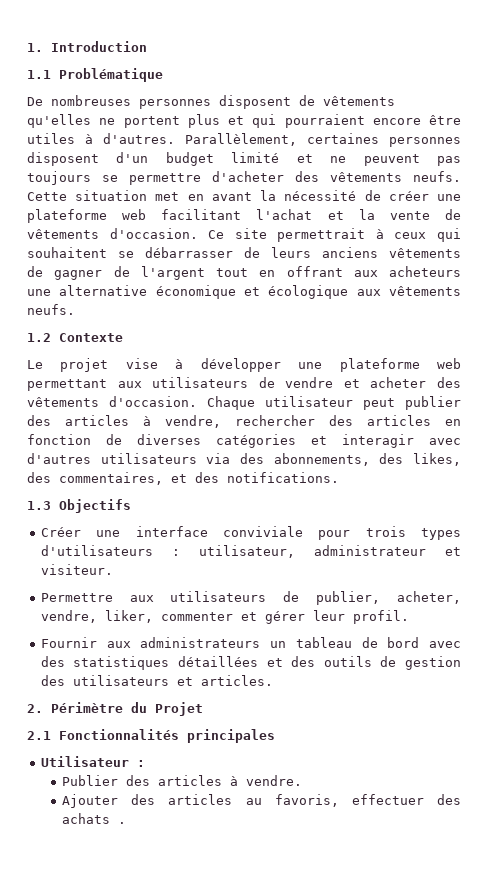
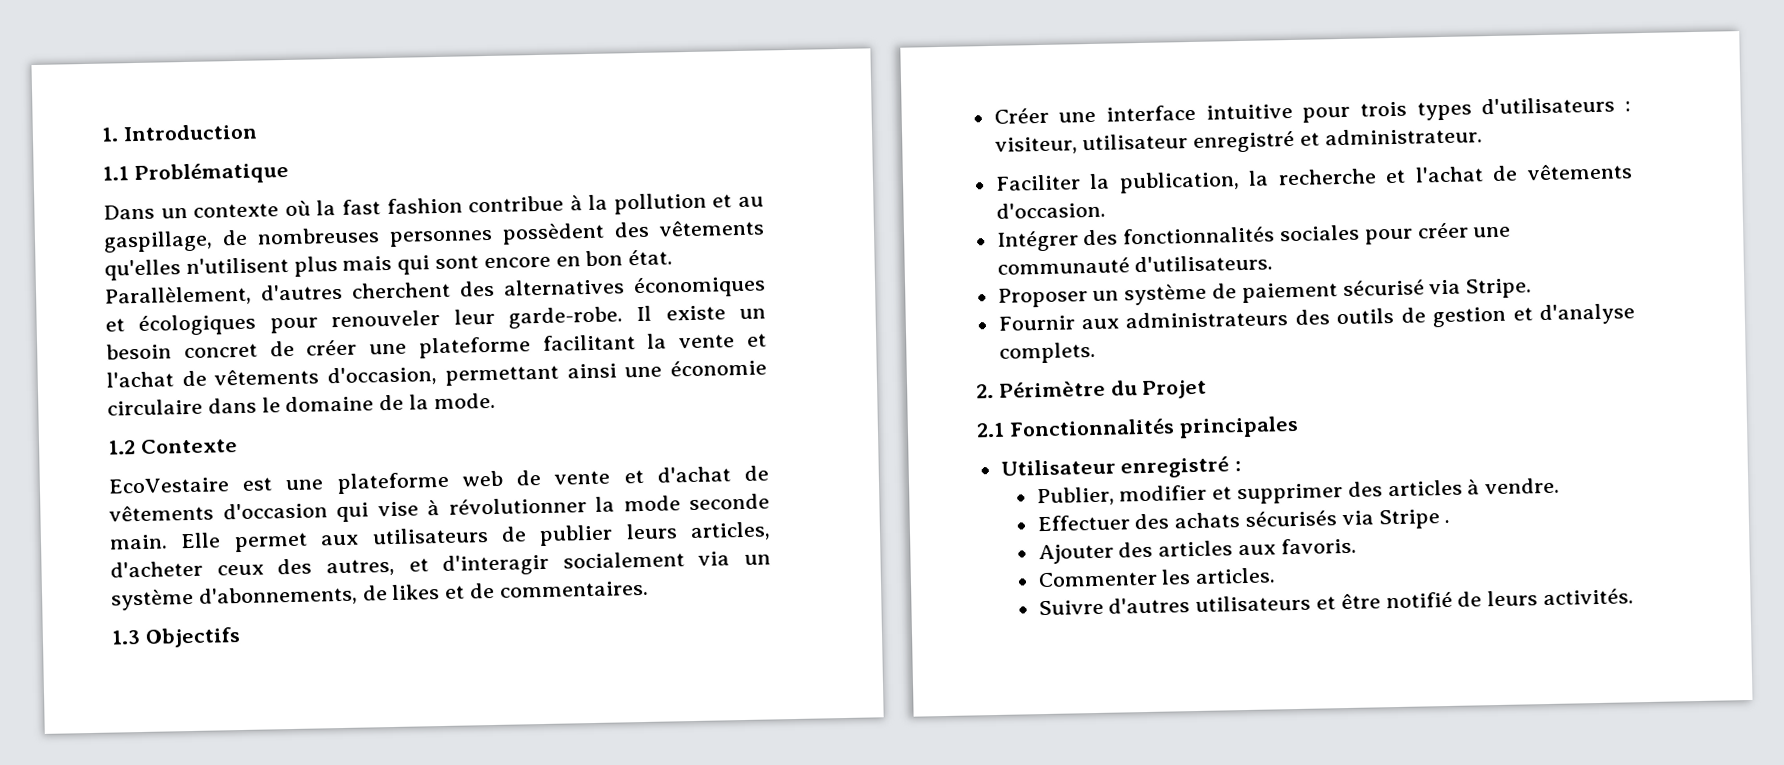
- De nombreuses personnes disposent de vêtements qu'elles ne portent plus et qui pourraient encore être utiles à d'autres. Parallèlement, certaines personnes disposent d'un budget limité et ne peuvent pas toujours se permettre d'acheter des vêtements neufs. Cette situation met en avant la nécessité de créer une plateforme web facilitant l'achat et la vente de vêtements d'occasion. Ce site permettrait à ceux qui souhaitent se débarrasser de leurs anciens vêtements de gagner de l'argent tout en offrant aux acheteurs une alternative économique et écologique aux vêtements neufs.
+ Dans un contexte où la fast fashion contribue à la pollution et au gaspillage, de nombreuses personnes possèdent des vêtements qu'elles n'utilisent plus mais qui sont encore en bon état. Parallèlement, d'autres cherchent des alternatives économiques et écologiques pour renouveler leur garde-robe. Il existe un besoin concret de créer une plateforme facilitant la vente et l'achat de vêtements d'occasion, permettant ainsi une économie circulaire dans le domaine de la mode.
  1.2 Contexte
- Le projet vise à développer une plateforme web permettant aux utilisateurs de vendre et acheter des vêtements d'occasion. Chaque utilisateur peut publier des articles à vendre, rechercher des articles en fonction de diverses catégories et interagir avec d'autres utilisateurs via des abonnements, des likes, des commentaires, et des notifications.
+ EcoVestaire est une plateforme web de vente et d'achat de vêtements d'occasion qui vise à révolutionner la mode seconde main. Elle permet aux utilisateurs de publier leurs articles, d'acheter ceux des autres, et d'interagir socialement via un système d'abonnements, de likes et de commentaires.
- Créer une interface conviviale pour trois types d'utilisateurs : utilisateur, administrateur et visiteur.
- Permettre aux utilisateurs de publier, acheter, vendre, liker, commenter et gérer leur profil.
- Fournir aux administrateurs un tableau de bord avec des statistiques détaillées et des outils de gestion des utilisateurs et articles.
+ Créer une interface intuitive pour trois types d'utilisateurs : visiteur, utilisateur enregistré et administrateur.
+ Faciliter la publication, la recherche et l'achat de vêtements d'occasion.
+ Intégrer des fonctionnalités sociales pour créer une communauté d'utilisateurs.
+ Proposer un système de paiement sécurisé via Stripe.
+ Fournir aux administrateurs des outils de gestion et d'analyse complets.
- Utilisateur :
+ Utilisateur enregistré :
- Publier des articles à vendre.
+ Publier, modifier et supprimer des articles à vendre.
- Ajouter des articles au favoris, effectuer des achats .
+ Effectuer des achats sécurisés via Stripe .
+ Ajouter des articles aux favoris.
+ Commenter les articles.
+ Suivre d'autres utilisateurs et être notifié de leurs activités.

